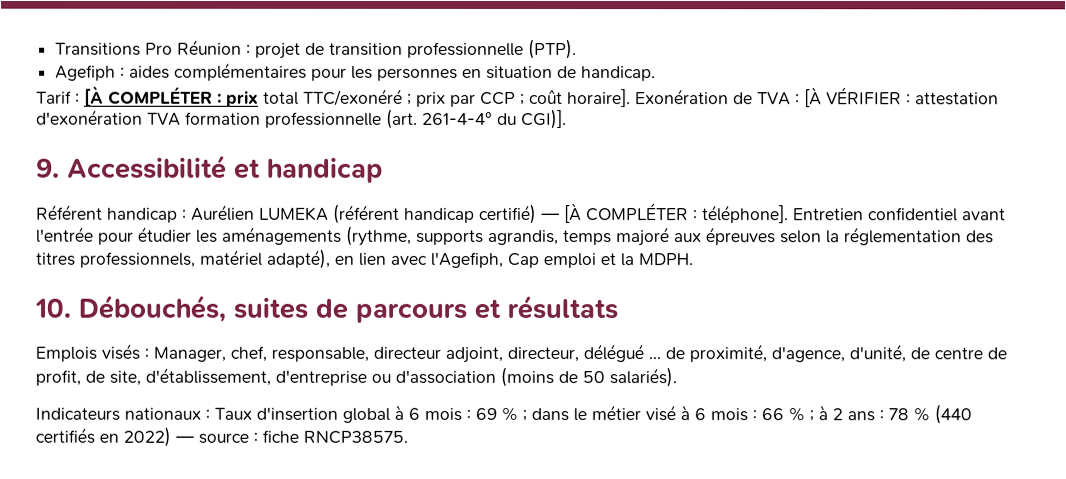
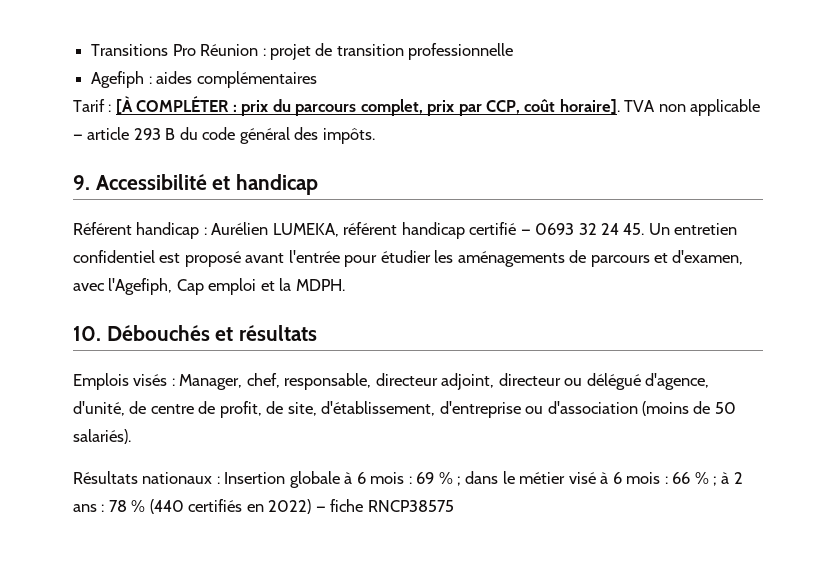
- Transitions Pro Réunion : projet de transition professionnelle (PTP).
+ Transitions Pro Réunion : projet de transition professionnelle
- Agefiph : aides complémentaires pour les personnes en situation de handicap.
+ Agefiph : aides complémentaires
- Tarif : [À COMPLÉTER : prix total TTC/exonéré ; prix par CCP ; coût horaire]. Exonération de TVA : [À VÉRIFIER : attestation d'exonération TVA formation professionnelle (art. 261-4-4° du CGI)].
+ Tarif : [À COMPLÉTER : prix du parcours complet, prix par CCP, coût horaire]. TVA non applicable — article 293 B du code général des impôts.
- Référent handicap : Aurélien LUMEKA (référent handicap certifié) — [À COMPLÉTER : téléphone]. Entretien confidentiel avant l'entrée pour étudier les aménagements (rythme, supports agrandis, temps majoré aux épreuves selon la réglementation des titres professionnels, matériel adapté), en lien avec l'Agefiph, Cap emploi et la MDPH.
+ Référent handicap : Aurélien LUMEKA, référent handicap certifié — 0693 32 24 45. Un entretien confidentiel est proposé avant l'entrée pour étudier les aménagements de parcours et d'examen, avec l'Agefiph, Cap emploi et la MDPH.
- 10. Débouchés, suites de parcours et résultats
+ 10. Débouchés et résultats
- Emplois visés : Manager, chef, responsable, directeur adjoint, directeur, délégué … de proximité, d'agence, d'unité, de centre de profit, de site, d'établissement, d'entreprise ou d'association (moins de 50 salariés).
+ Emplois visés : Manager, chef, responsable, directeur adjoint, directeur ou délégué d'agence, d'unité, de centre de profit, de site, d'établissement, d'entreprise ou d'association (moins de 50 salariés).
- Indicateurs nationaux : Taux d'insertion global à 6 mois : 69 % ; dans le métier visé à 6 mois : 66 % ; à 2 ans : 78 % (440 certifiés en 2022) — source : fiche RNCP38575.
+ Résultats nationaux : Insertion globale à 6 mois : 69 % ; dans le métier visé à 6 mois : 66 % ; à 2 ans : 78 % (440 certifiés en 2022) — fiche RNCP38575

